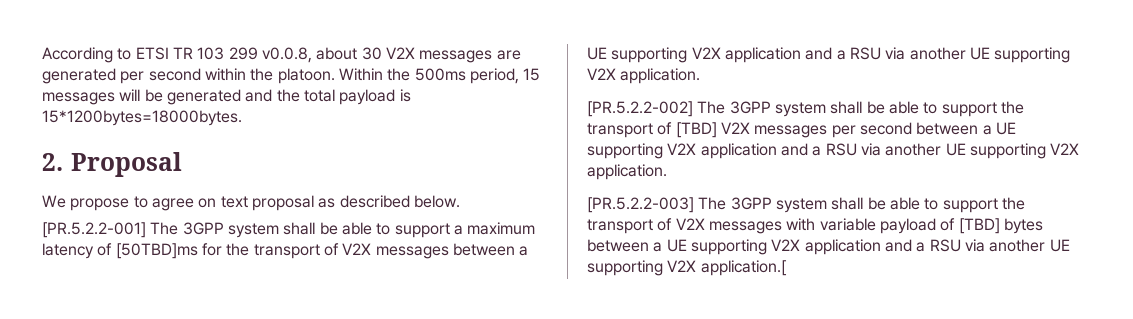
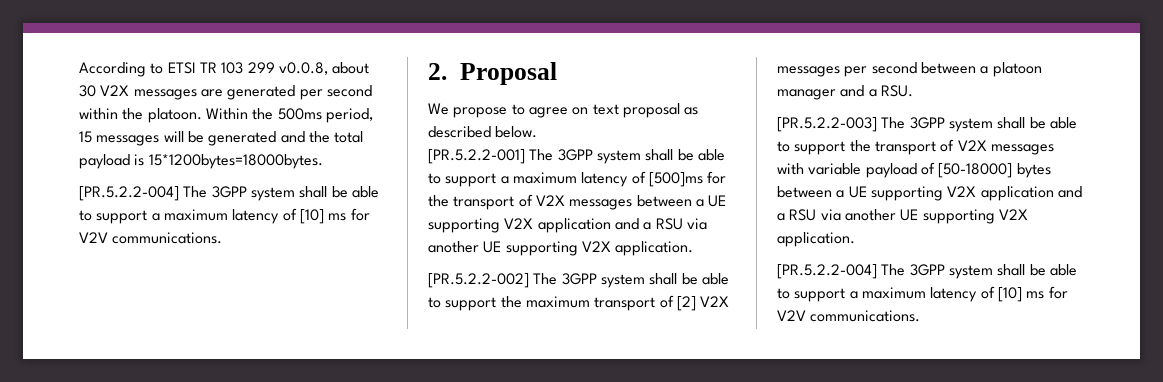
  Within the 500ms period, 15 messages will be generated and the total payload is 15*1200bytes=18000bytes.
+ [PR.5.2.2-004] The 3GPP system shall be able to support a maximum latency of [10] ms for V2V communications.
- [PR.5.2.2-001] The 3GPP system shall be able to support a maximum latency of [50TBD]ms for the transport of V2X messages between a UE supporting V2X application and a RSU via another UE supporting V2X application.
+ [PR.5.2.2-001] The 3GPP system shall be able to support a maximum latency of [500]ms for the transport of V2X messages between a UE supporting V2X application and a RSU via another UE supporting V2X application.
- [PR.5.2.2-002] The 3GPP system shall be able to support the transport of [TBD] V2X messages per second between a UE supporting V2X application and a RSU via another UE supporting V2X application.
+ [PR.5.2.2-002] The 3GPP system shall be able to support the maximum transport of [2] V2X messages per second between a platoon manager and a RSU.
- [PR.5.2.2-003] The 3GPP system shall be able to support the transport of V2X messages with variable payload of [TBD] bytes between a UE supporting V2X application and a RSU via another UE supporting V2X application.[
+ [PR.5.2.2-003] The 3GPP system shall be able to support the transport of V2X messages with variable payload of [50-18000] bytes between a UE supporting V2X application and a RSU via another UE supporting V2X application.
+ [PR.5.2.2-004] The 3GPP system shall be able to support a maximum latency of [10] ms for V2V communications.

